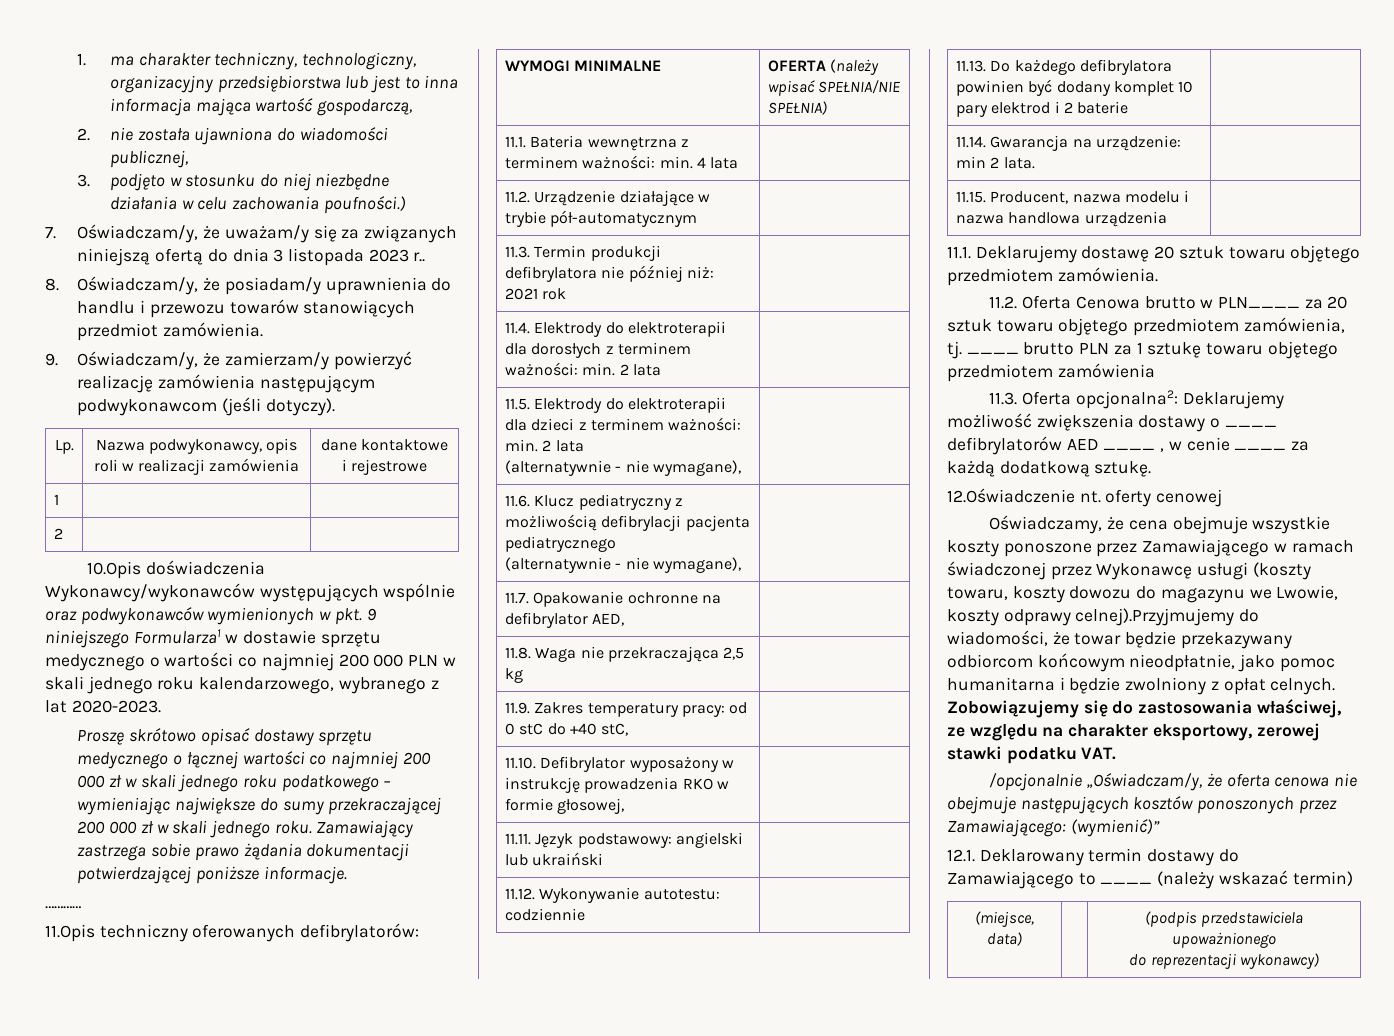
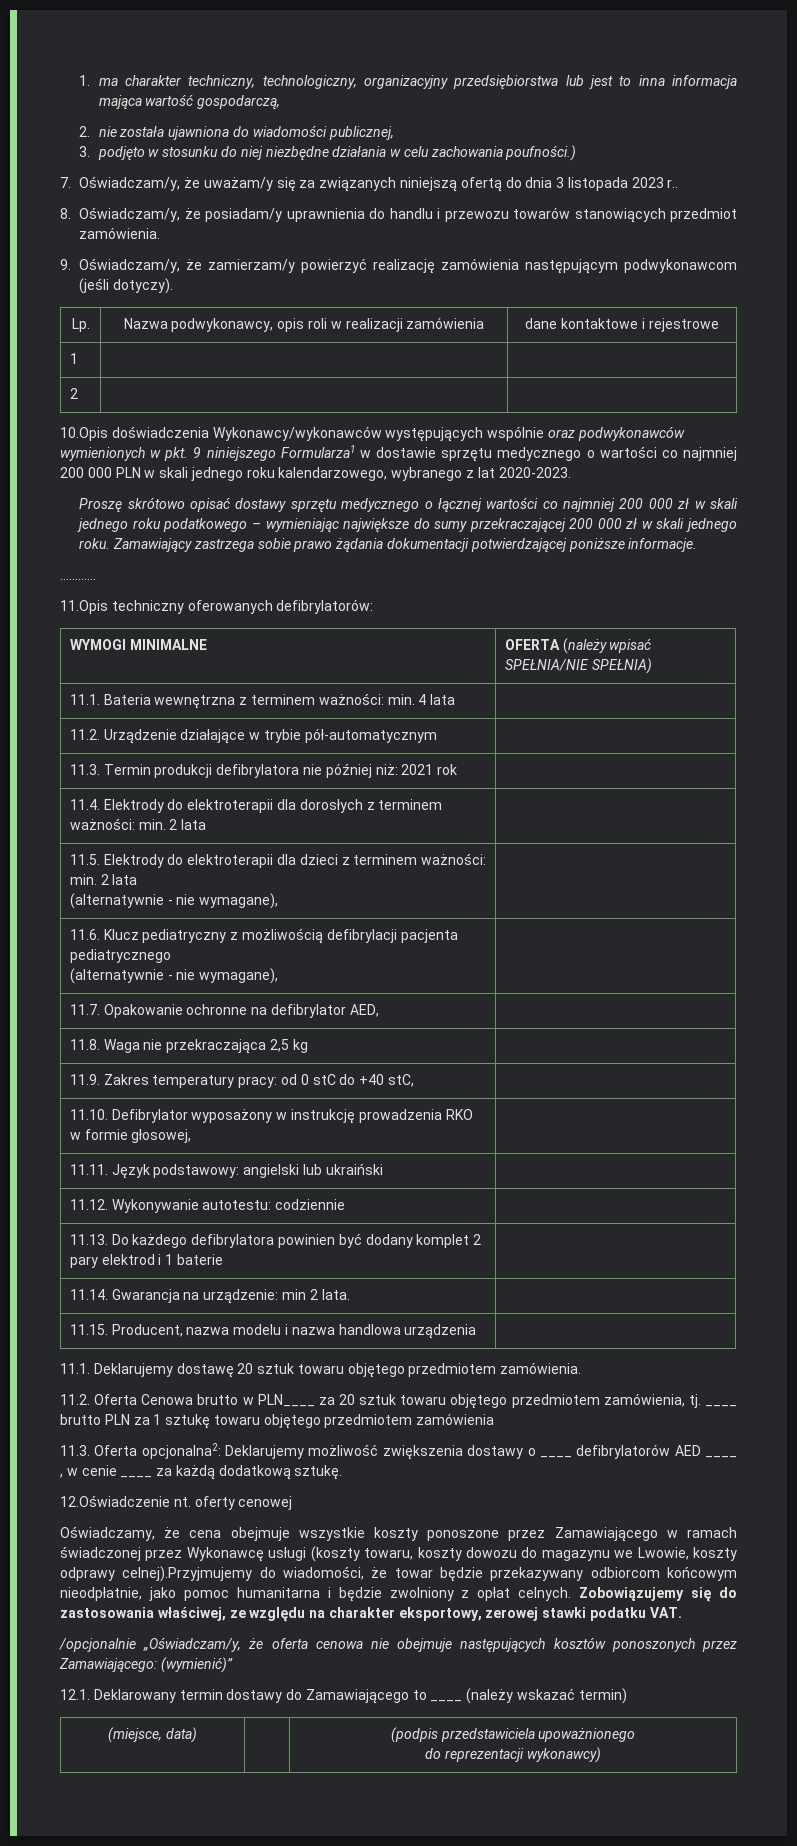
- 11.13. Do każdego defibrylatora powinien być dodany komplet 10 pary elektrod i 2 baterie |
+ 11.13. Do każdego defibrylatora powinien być dodany komplet 2 pary elektrod i 1 baterie |

